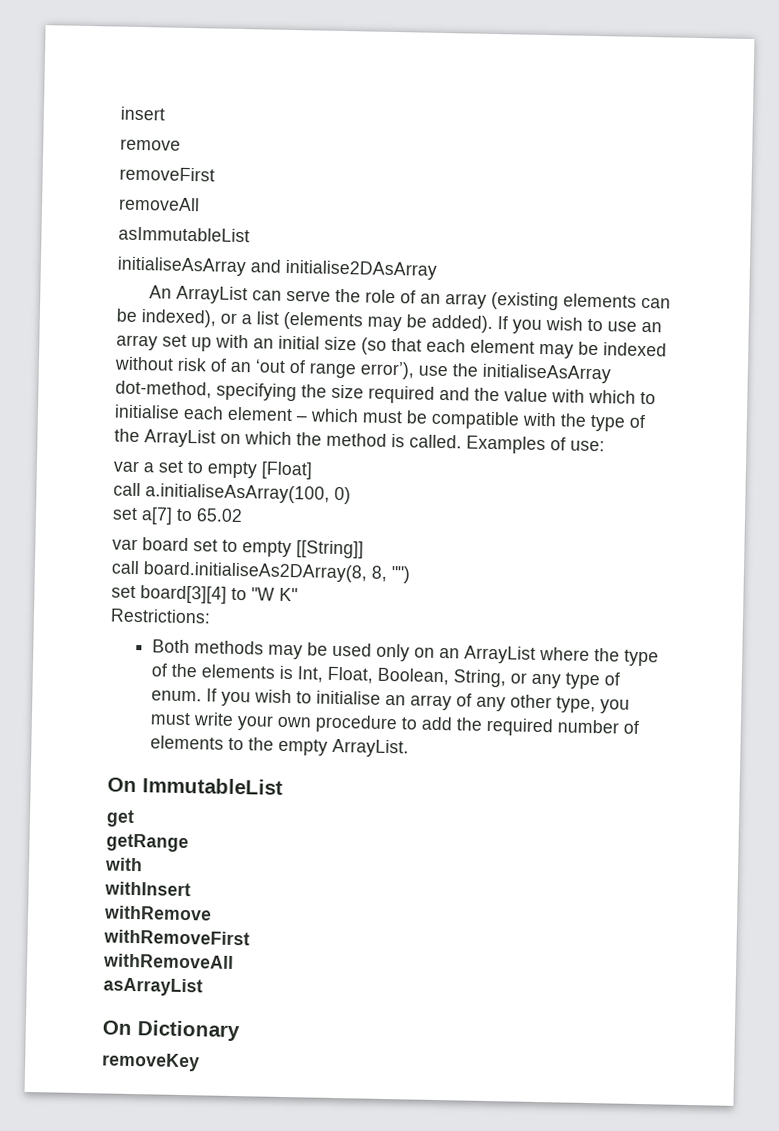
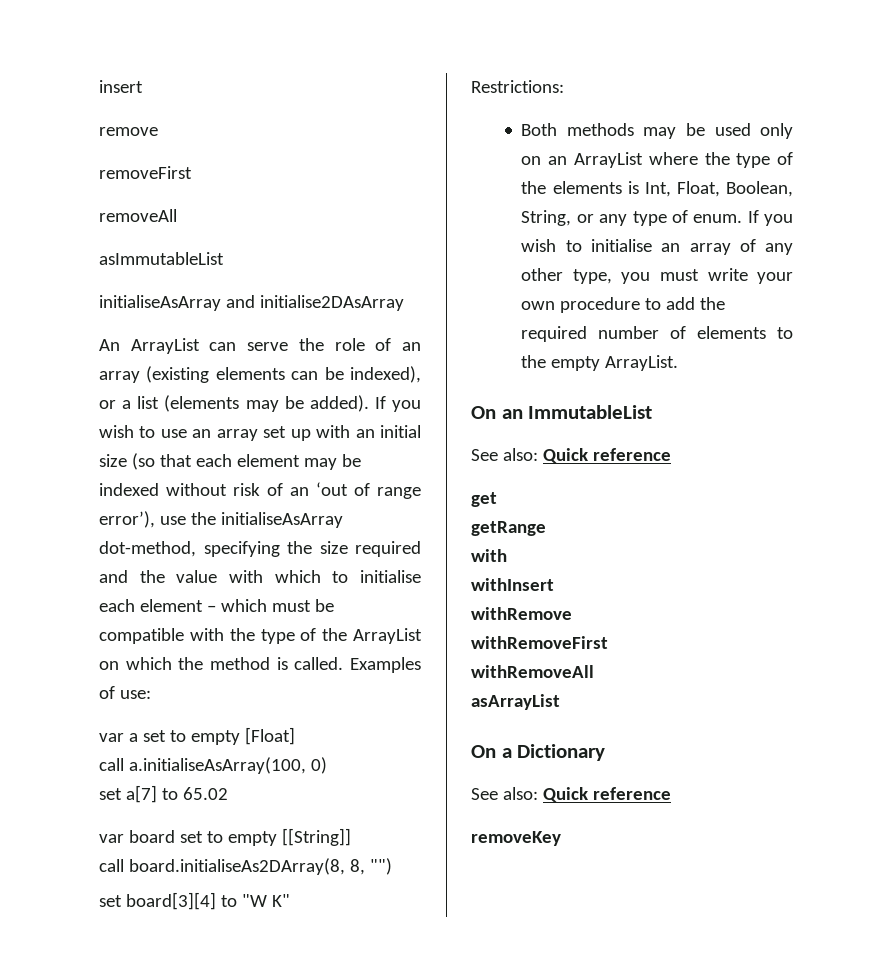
- On ImmutableList
+ On an ImmutableList
+ See also: Quick reference
- On Dictionary
+ On a Dictionary
+ See also: Quick reference

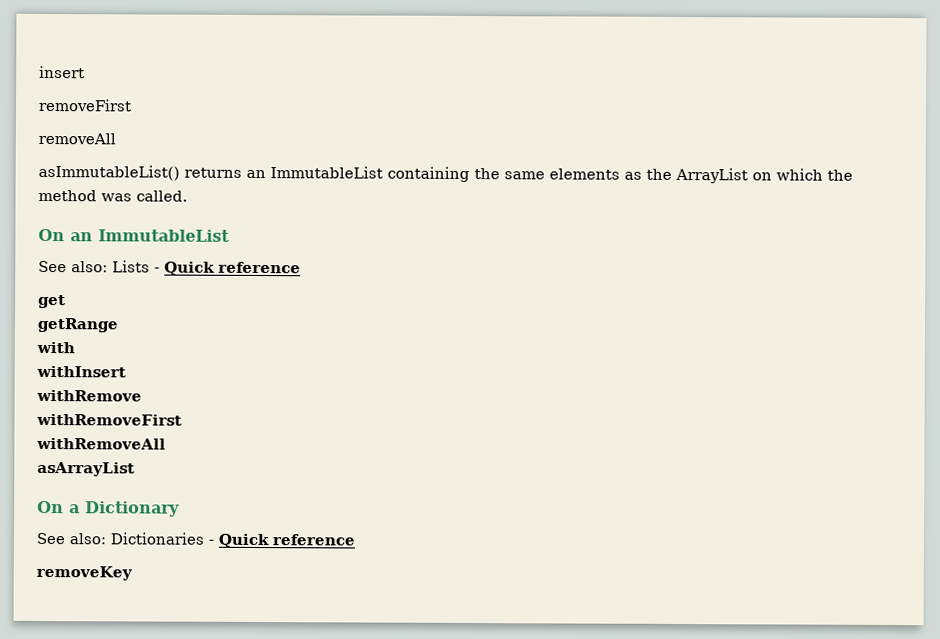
- remove
- asImmutableList
- initialiseAsArray and initialise2DAsArray
- An ArrayList can serve the role of an array (existing elements can be indexed), or a list (elements may be added). If you wish to use an array set up with an initial size (so that each element may be indexed without risk of an ‘out of range error’), use the initialiseAsArray dot-method, specifying the size required and the value with which to initialise each element – which must be compatible with the type of the ArrayList on which the method is called. Examples of use:
- var a set to empty [Float]
- call a.initialiseAsArray(100, 0)
- set a[7] to 65.02
- var board set to empty [[String]]
- call board.initialiseAs2DArray(8, 8, "")
- set board[3][4] to "W K"
- Restrictions:
- Both methods may be used only on an ArrayList where the type of the elements is Int, Float, Boolean, String, or any type of enum. If you wish to initialise an array of any other type, you must write your own procedure to add the required number of elements to the empty ArrayList.
+ asImmutableList() returns an ImmutableList containing the same elements as the ArrayList on which the method was called.
  On an ImmutableList
- See also: Quick reference
+ See also: Lists - Quick reference
  On a Dictionary
- See also: Quick reference
+ See also: Dictionaries - Quick reference

